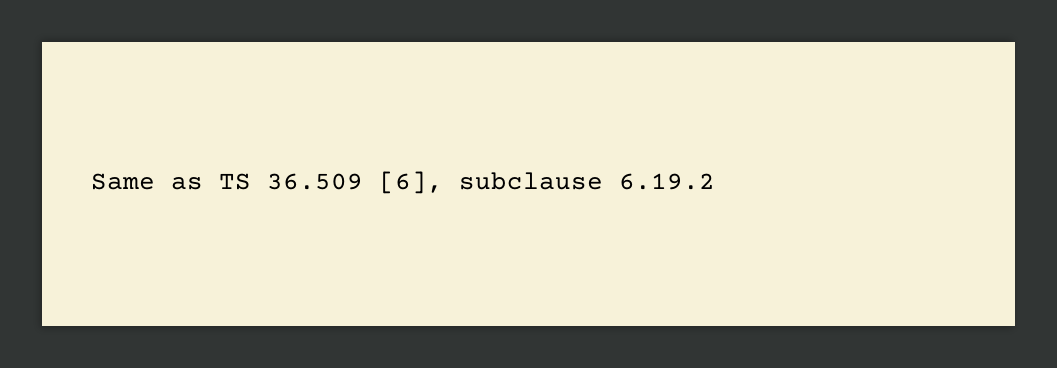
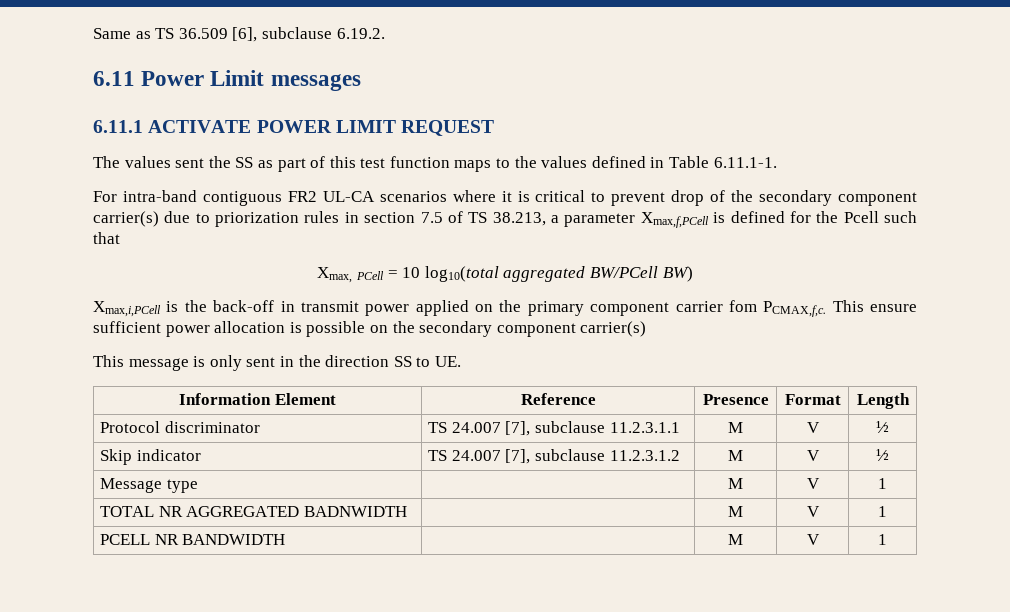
- Same as TS 36.509 [6], subclause 6.19.2
+ Same as TS 36.509 [6], subclause 6.19.2.
+ 6.11 Power Limit messages
+ 6.11.1 ACTIVATE POWER LIMIT REQUEST
+ The values sent the SS as part of this test function maps to the values defined in Table 6.11.1-1.
+ For intra-band contiguous FR2 UL-CA scenarios where it is critical to prevent drop of the secondary component carrier(s) due to priorization rules in section 7.5 of TS 38.213, a parameter Xmax,f,PCell is defined for the Pcell such that
+ Xmax, PCell = 10 log10(total aggregated BW/PCell BW)
+ Xmax,i,PCell is the back-off in transmit power applied on the primary component carrier fom PCMAX,f,c. This ensure sufficient power allocation is possible on the secondary component carrier(s)
+ This message is only sent in the direction SS to UE.
+ Information Element | Reference | Presence | Format | Length
+ Protocol discriminator | TS 24.007 [7], subclause 11.2.3.1.1 | M | V | ½
+ Skip indicator | TS 24.007 [7], subclause 11.2.3.1.2 | M | V | ½
+ Message type | | M | V | 1
+ TOTAL NR AGGREGATED BADNWIDTH | | M | V | 1
+ PCELL NR BANDWIDTH | | M | V | 1

